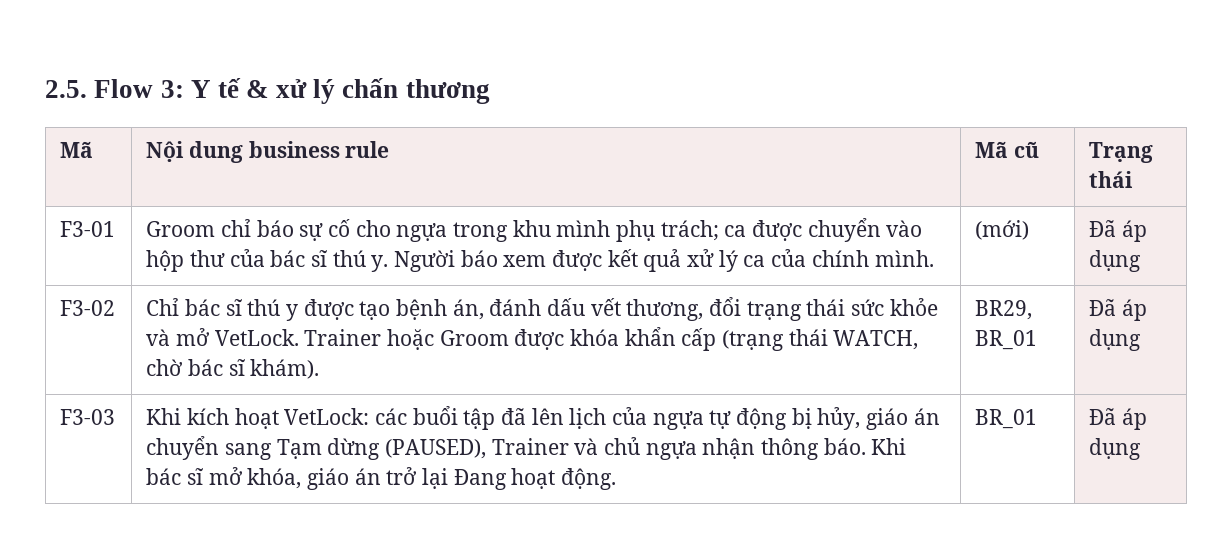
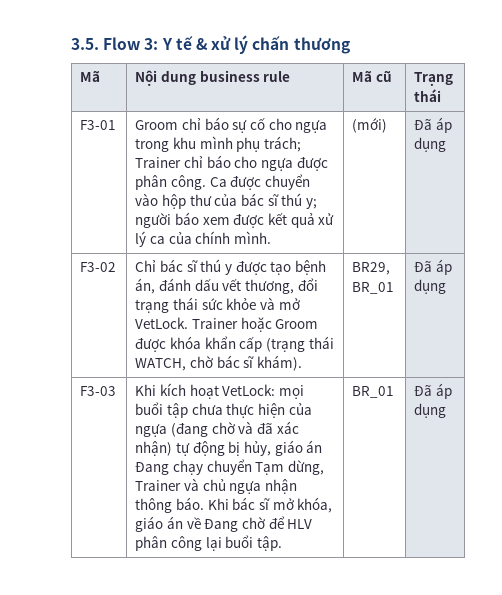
- 2.5. Flow 3: Y tế & xử lý chấn thương
+ 3.5. Flow 3: Y tế & xử lý chấn thương
- Groom chỉ báo sự cố cho ngựa trong khu mình phụ trách; ca được chuyển vào hộp thư của bác sĩ thú y. Người báo xem được kết quả xử lý ca của chính mình.
+ Groom chỉ báo sự cố cho ngựa trong khu mình phụ trách; Trainer chỉ báo cho ngựa được phân công. Ca được chuyển vào hộp thư của bác sĩ thú y; người báo xem được kết quả xử lý ca của chính mình.
- Khi kích hoạt VetLock: các buổi tập đã lên lịch của ngựa tự động bị hủy, giáo án chuyển sang Tạm dừng (PAUSED), Trainer và chủ ngựa nhận thông báo.
+ Khi kích hoạt VetLock: mọi buổi tập chưa thực hiện của ngựa (đang chờ và đã xác nhận) tự động bị hủy, giáo án Đang chạy chuyển Tạm dừng, Trainer và chủ ngựa nhận thông báo.
- Khi bác sĩ mở khóa, giáo án trở lại Đang hoạt động.
+ Khi bác sĩ mở khóa, giáo án về Đang chờ để HLV phân công lại buổi tập.

